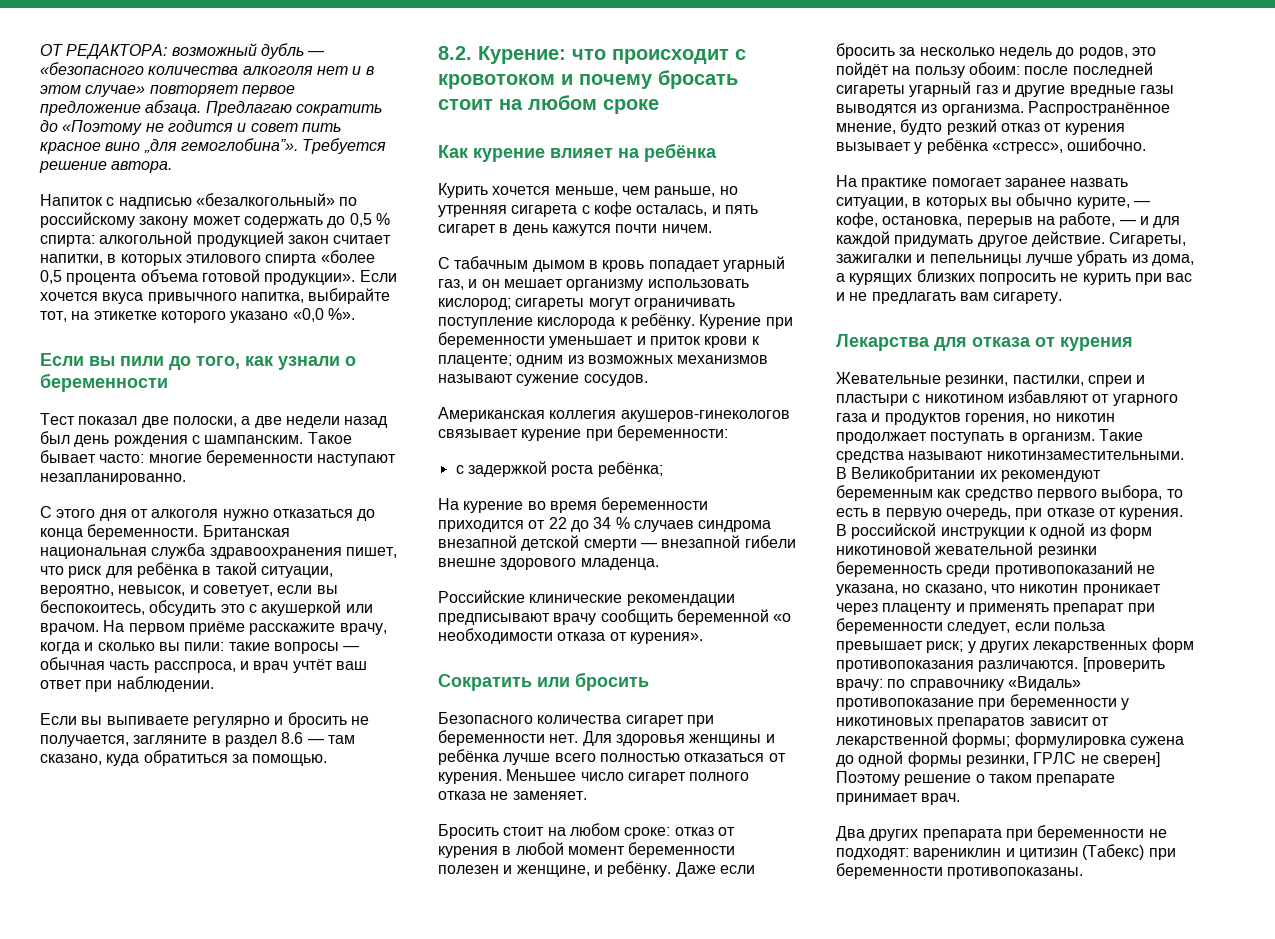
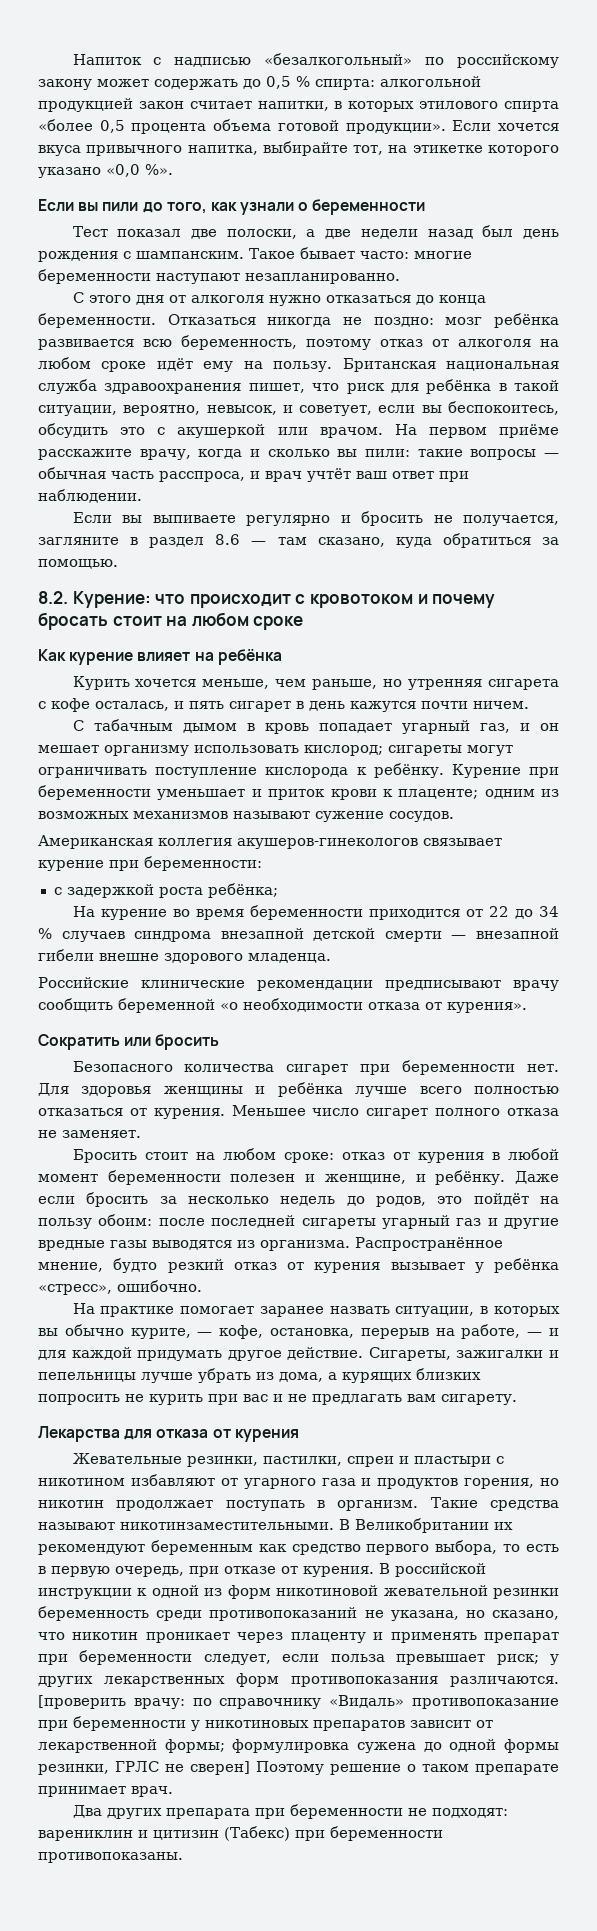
- ОТ РЕДАКТОРА: возможный дубль — «безопасного количества алкоголя нет и в этом случае» повторяет первое предложение абзаца. Предлагаю сократить до «Поэтому не годится и совет пить красное вино „для гемоглобина”». Требуется решение автора.
+ Отказаться никогда не поздно: мозг ребёнка развивается всю беременность, поэтому отказ от алкоголя на любом сроке идёт ему на пользу.

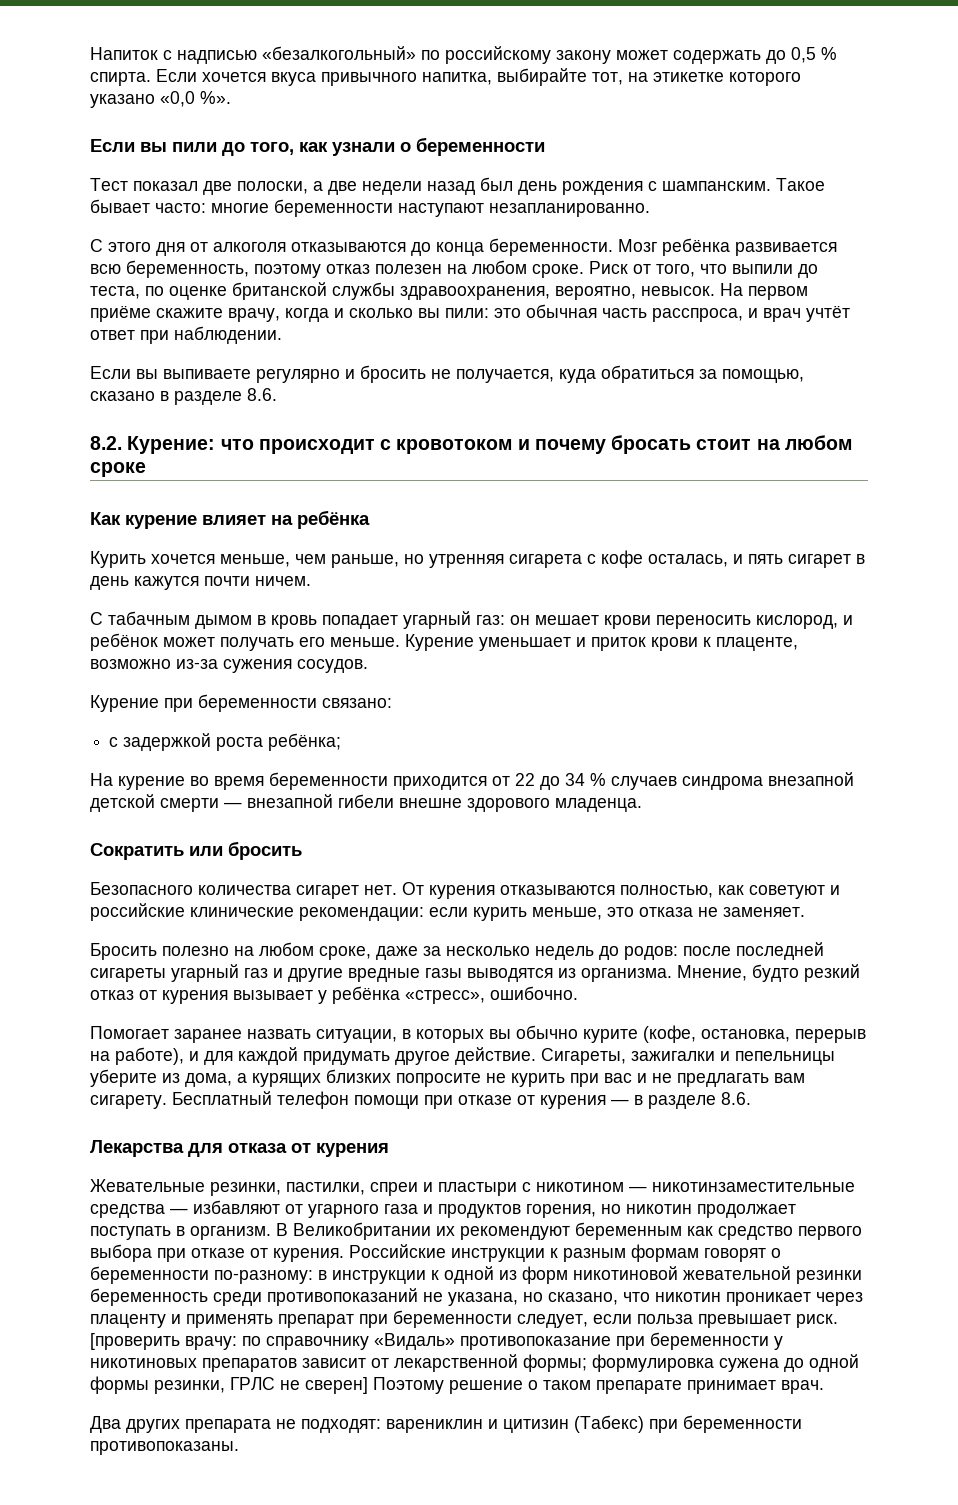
- Напиток с надписью «безалкогольный» по российскому закону может содержать до 0,5 % спирта: алкогольной продукцией закон считает напитки, в которых этилового спирта «более 0,5 процента объема готовой продукции».
+ Напиток с надписью «безалкогольный» по российскому закону может содержать до 0,5 % спирта.
- С этого дня от алкоголя нужно отказаться до конца беременности.
+ С этого дня от алкоголя отказываются до конца беременности.
- Отказаться никогда не поздно: мозг ребёнка развивается всю беременность, поэтому отказ от алкоголя на любом сроке идёт ему на пользу. Британская национальная служба здравоохранения пишет, что риск для ребёнка в такой ситуации, вероятно, невысок, и советует, если вы беспокоитесь, обсудить это с акушеркой или врачом.
+ Мозг ребёнка развивается всю беременность, поэтому отказ полезен на любом сроке. Риск от того, что выпили до теста, по оценке британской службы здравоохранения, вероятно, невысок.
- На первом приёме расскажите врачу, когда и сколько вы пили: такие вопросы — обычная часть расспроса, и врач учтёт ваш ответ при наблюдении.
+ На первом приёме скажите врачу, когда и сколько вы пили: это обычная часть расспроса, и врач учтёт ответ при наблюдении.
- Если вы выпиваете регулярно и бросить не получается, загляните в раздел 8.6 — там сказано, куда обратиться за помощью.
+ Если вы выпиваете регулярно и бросить не получается, куда обратиться за помощью, сказано в разделе 8.6.
- С табачным дымом в кровь попадает угарный газ, и он мешает организму использовать кислород; сигареты могут ограничивать поступление кислорода к ребёнку. Курение при беременности уменьшает и приток крови к плаценте; одним из возможных механизмов называют сужение сосудов.
- Американская коллегия акушеров-гинекологов связывает курение при беременности:
+ С табачным дымом в кровь попадает угарный газ: он мешает крови переносить кислород, и ребёнок может получать его меньше. Курение уменьшает и приток крови к плаценте, возможно из-за сужения сосудов.
+ Курение при беременности связано:
- Российские клинические рекомендации предписывают врачу сообщить беременной «о необходимости отказа от курения».
- Безопасного количества сигарет при беременности нет. Для здоровья женщины и ребёнка лучше всего полностью отказаться от курения. Меньшее число сигарет полного отказа не заменяет.
+ Безопасного количества сигарет нет. От курения отказываются полностью, как советуют и российские клинические рекомендации: если курить меньше, это отказа не заменяет.
- Бросить стоит на любом сроке: отказ от курения в любой момент беременности полезен и женщине, и ребёнку. Даже если бросить за несколько недель до родов, это пойдёт на пользу обоим: после последней сигареты угарный газ и другие вредные газы выводятся из организма.
+ Бросить полезно на любом сроке, даже за несколько недель до родов: после последней сигареты угарный газ и другие вредные газы выводятся из организма.
- Распространённое мнение, будто резкий отказ от курения вызывает у ребёнка «стресс», ошибочно.
+ Мнение, будто резкий отказ от курения вызывает у ребёнка «стресс», ошибочно.
- На практике помогает заранее назвать ситуации, в которых вы обычно курите, — кофе, остановка, перерыв на работе, — и для каждой придумать другое действие.
+ Помогает заранее назвать ситуации, в которых вы обычно курите (кофе, остановка, перерыв на работе), и для каждой придумать другое действие.
- Сигареты, зажигалки и пепельницы лучше убрать из дома, а курящих близких попросить не курить при вас и не предлагать вам сигарету.
+ Сигареты, зажигалки и пепельницы уберите из дома, а курящих близких попросите не курить при вас и не предлагать вам сигарету. Бесплатный телефон помощи при отказе от курения — в разделе 8.6.
- Жевательные резинки, пастилки, спреи и пластыри с никотином избавляют от угарного газа и продуктов горения, но никотин продолжает поступать в организм.
+ Жевательные резинки, пастилки, спреи и пластыри с никотином — никотинзаместительные средства — избавляют от угарного газа и продуктов горения, но никотин продолжает поступать в организм.
- Такие средства называют никотинзаместительными.
- В Великобритании их рекомендуют беременным как средство первого выбора, то есть в первую очередь, при отказе от курения. В российской инструкции к одной из форм никотиновой жевательной резинки беременность среди противопоказаний не указана, но сказано, что никотин проникает через плаценту и применять препарат при беременности следует, если польза превышает риск; у других лекарственных форм противопоказания различаются.
+ В Великобритании их рекомендуют беременным как средство первого выбора при отказе от курения. Российские инструкции к разным формам говорят о беременности по-разному: в инструкции к одной из форм никотиновой жевательной резинки беременность среди противопоказаний не указана, но сказано, что никотин проникает через плаценту и применять препарат при беременности следует, если польза превышает риск.
- Два других препарата при беременности не подходят: варениклин и цитизин (Табекс) при беременности противопоказаны.
+ Два других препарата не подходят: варениклин и цитизин (Табекс) при беременности противопоказаны.

